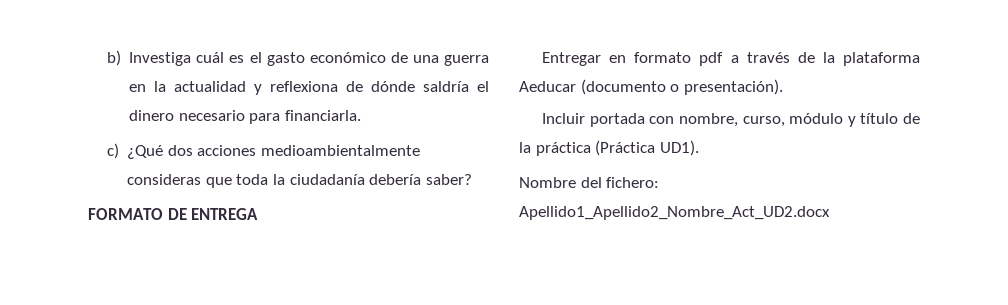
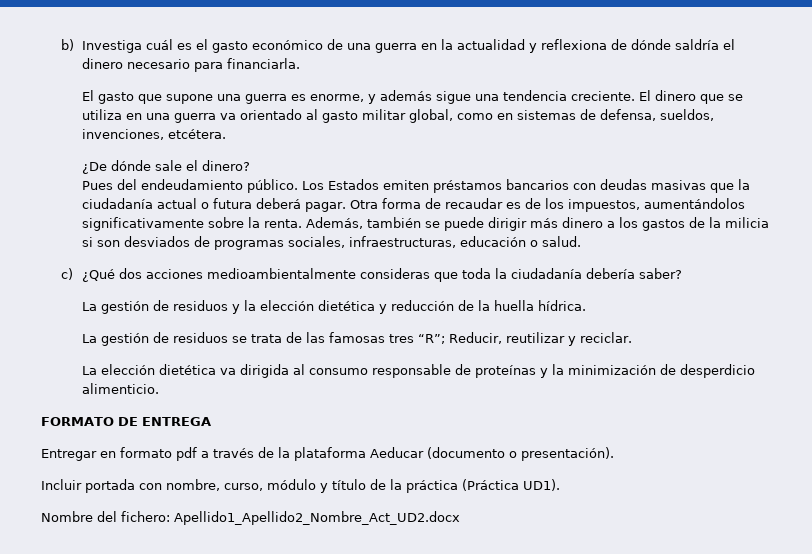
+ El gasto que supone una guerra es enorme, y además sigue una tendencia creciente. El dinero que se utiliza en una guerra va orientado al gasto militar global, como en sistemas de defensa, sueldos, invenciones, etcétera.
+ ¿De dónde sale el dinero?
+ Pues del endeudamiento público. Los Estados emiten préstamos bancarios con deudas masivas que la ciudadanía actual o futura deberá pagar. Otra forma de recaudar es de los impuestos, aumentándolos significativamente sobre la renta. Además, también se puede dirigir más dinero a los gastos de la milicia si son desviados de programas sociales, infraestructuras, educación o salud.
+ La gestión de residuos y la elección dietética y reducción de la huella hídrica.
+ La gestión de residuos se trata de las famosas tres “R”; Reducir, reutilizar y reciclar.
+ La elección dietética va dirigida al consumo responsable de proteínas y la minimización de desperdicio alimenticio.

